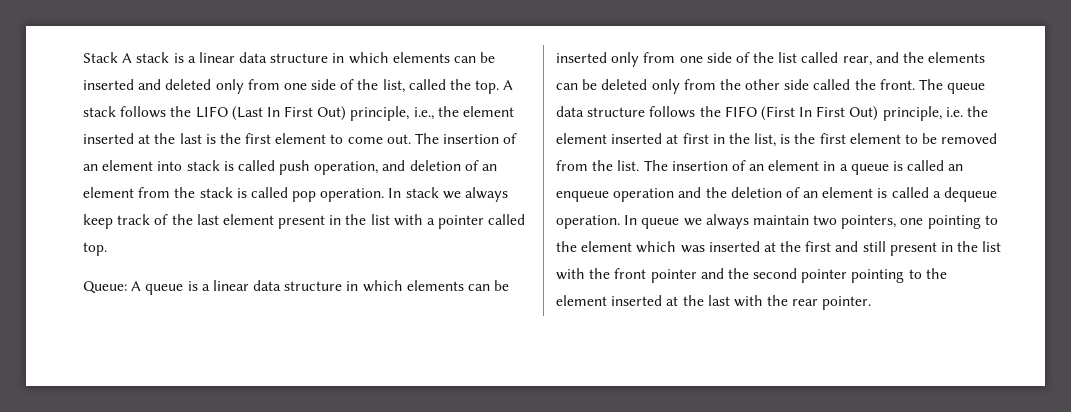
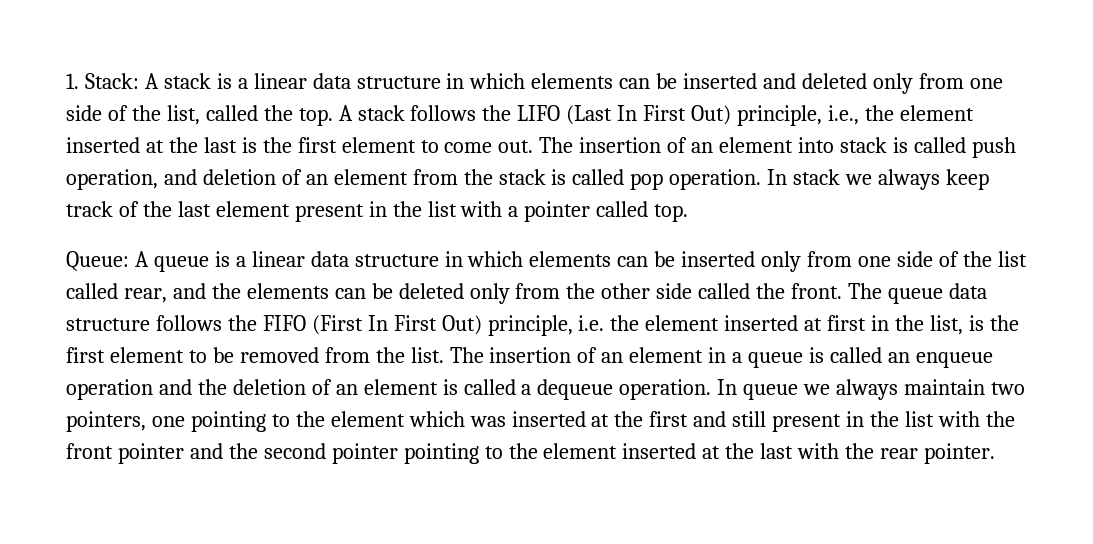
- Stack A stack is a linear data structure in which elements can be inserted and deleted only from one side of the list, called the top.
+ 1. Stack: A stack is a linear data structure in which elements can be inserted and deleted only from one side of the list, called the top.

